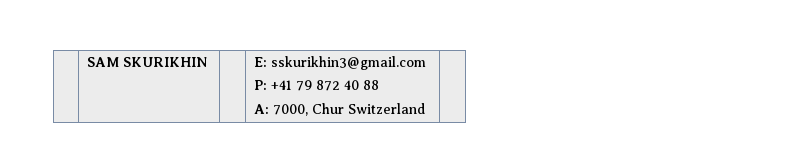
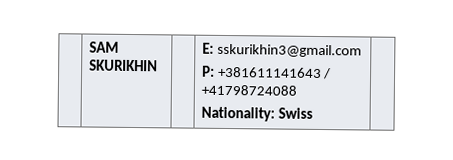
  | SAM SKURIKHIN | | E: sskurikhin3@gmail.com
- P: +41 79 872 40 88
- A: 7000, Chur Switzerland |
+ P: +381611141643 / +41798724088
+ Nationality: Swiss |

